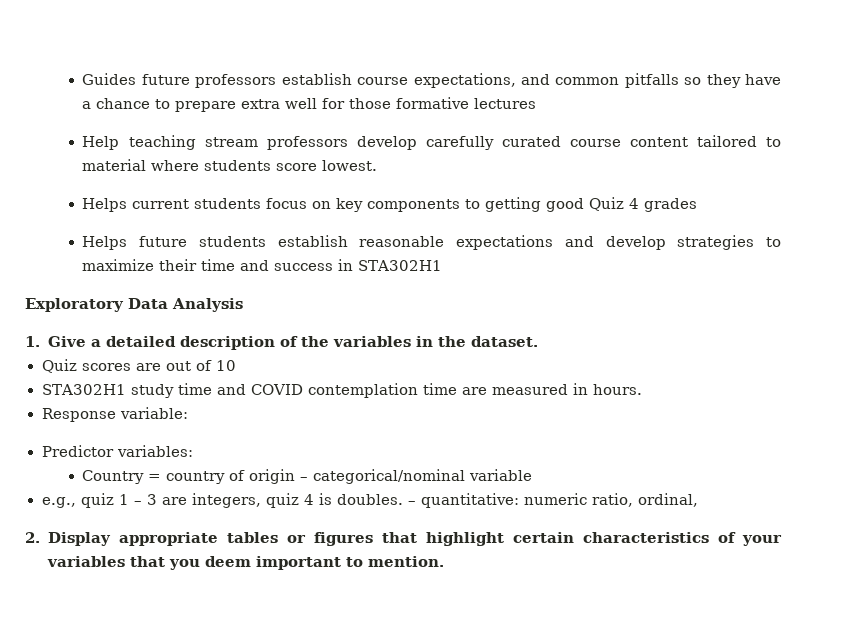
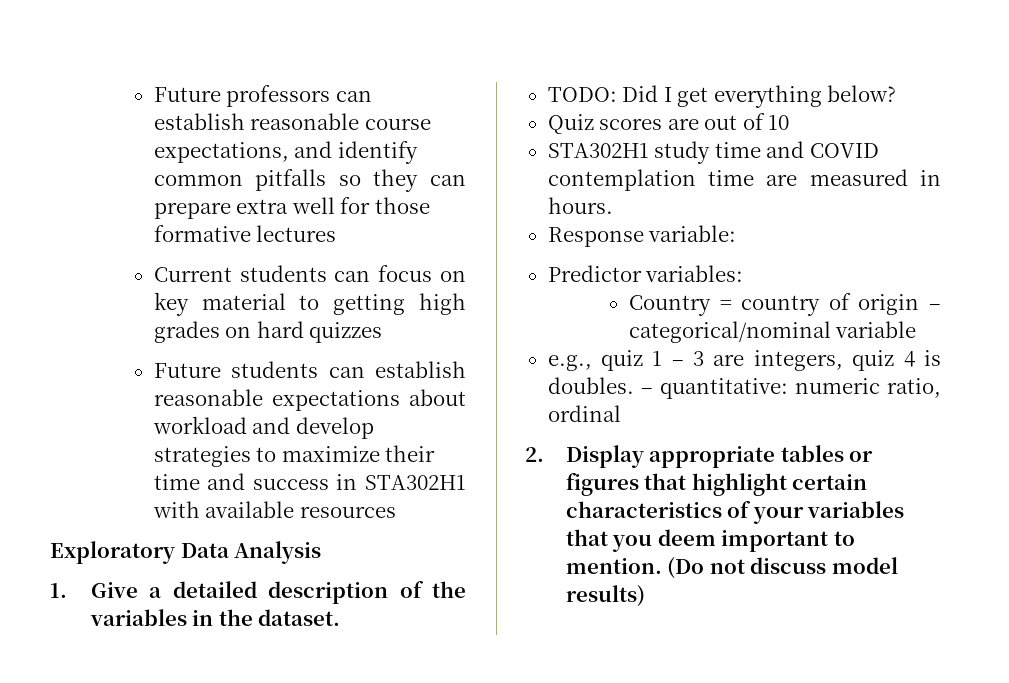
- Guides future professors establish course expectations, and common pitfalls so they have a chance to prepare extra well for those formative lectures
+ Future professors can establish reasonable course expectations, and identify common pitfalls so they can prepare extra well for those formative lectures
- Help teaching stream professors develop carefully curated course content tailored to material where students score lowest.
- Helps current students focus on key components to getting good Quiz 4 grades
- Helps future students establish reasonable expectations and develop strategies to maximize their time and success in STA302H1
+ Current students can focus on key material to getting high grades on hard quizzes
+ Future students can establish reasonable expectations about workload and develop strategies to maximize their time and success in STA302H1 with available resources
+ TODO: Did I get everything below?
- – quantitative: numeric ratio, ordinal,
+ – quantitative: numeric ratio, ordinal
+ (Do not discuss model results)

